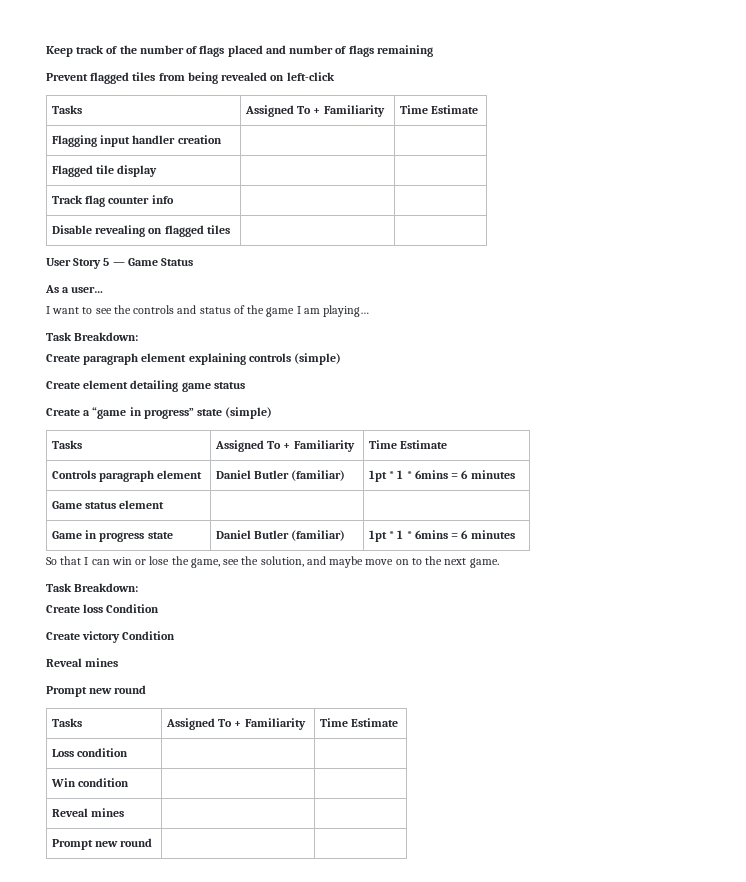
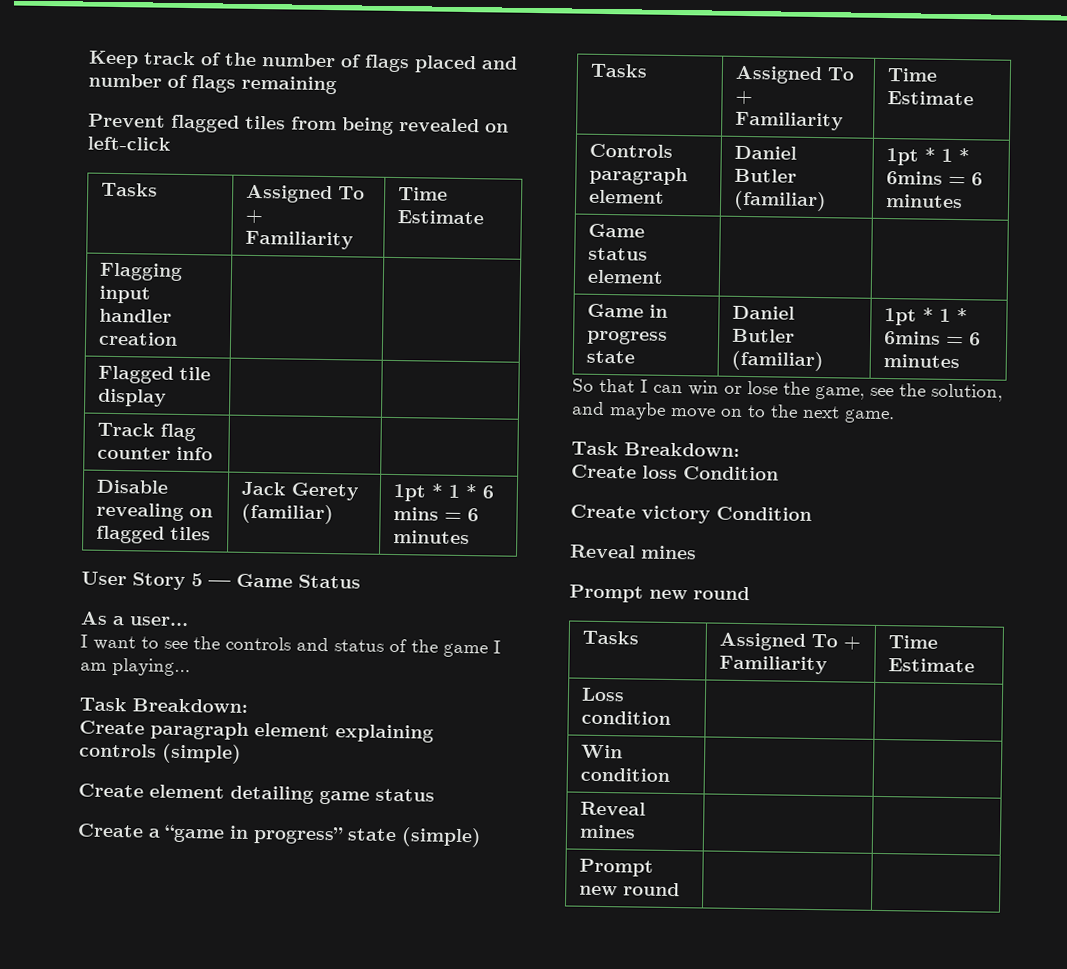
- Disable revealing on flagged tiles | |
+ Disable revealing on flagged tiles | Jack Gerety (familiar) | 1pt * 1 * 6 mins = 6 minutes

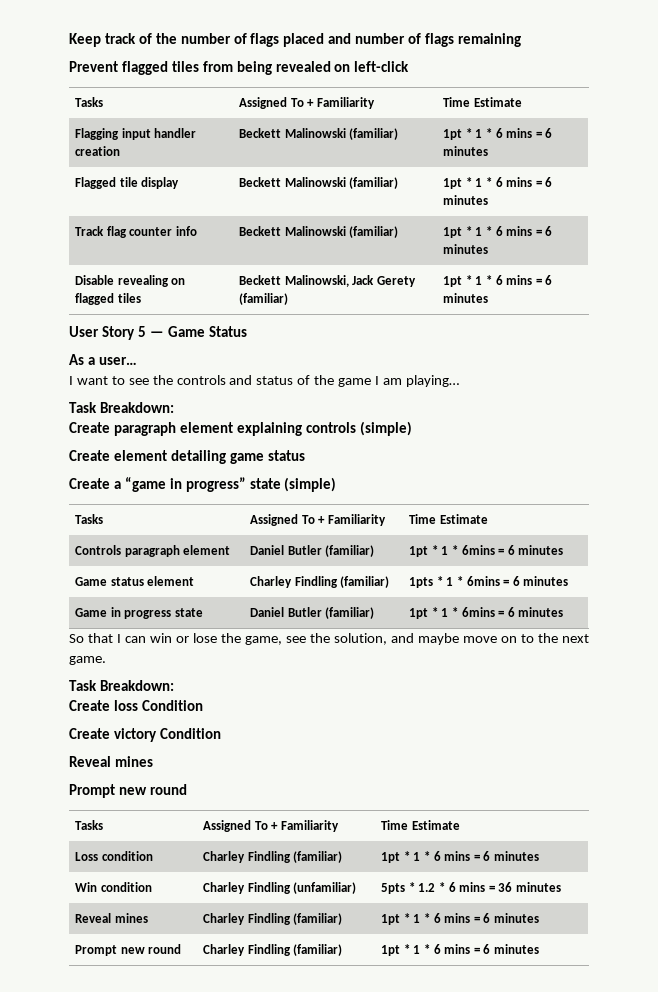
- Flagging input handler creation | |
- Flagged tile display | |
- Track flag counter info | |
+ Flagging input handler creation | Beckett Malinowski (familiar) | 1pt * 1 * 6 mins = 6 minutes
+ Flagged tile display | Beckett Malinowski (familiar) | 1pt * 1 * 6 mins = 6 minutes
+ Track flag counter info | Beckett Malinowski (familiar) | 1pt * 1 * 6 mins = 6 minutes
- Disable revealing on flagged tiles | Jack Gerety (familiar) | 1pt * 1 * 6 mins = 6 minutes
+ Disable revealing on flagged tiles | Beckett Malinowski, Jack Gerety (familiar) | 1pt * 1 * 6 mins = 6 minutes
- Game status element | |
+ Game status element | Charley Findling (familiar) | 1pts * 1 * 6mins = 6 minutes
- Loss condition | |
- Win condition | |
- Reveal mines | |
- Prompt new round | |
+ Loss condition | Charley Findling (familiar) | 1pt * 1 * 6 mins = 6 minutes
+ Win condition | Charley Findling (unfamiliar) | 5pts * 1.2 * 6 mins = 36 minutes
+ Reveal mines | Charley Findling (familiar) | 1pt * 1 * 6 mins = 6 minutes
+ Prompt new round | Charley Findling (familiar) | 1pt * 1 * 6 mins = 6 minutes

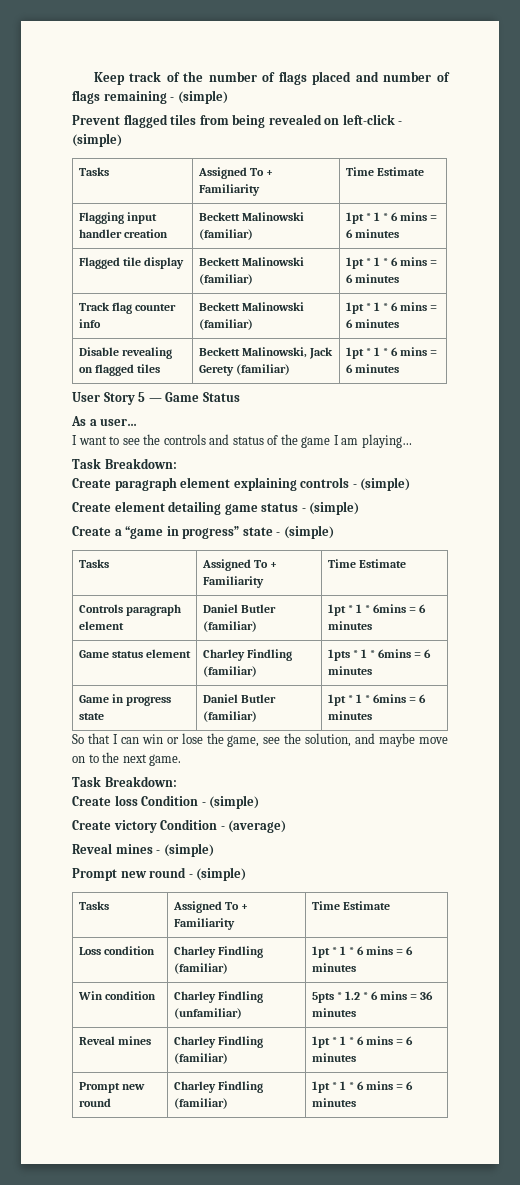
- Keep track of the number of flags placed and number of flags remaining
+ Keep track of the number of flags placed and number of flags remaining - (simple)
- Prevent flagged tiles from being revealed on left-click
+ Prevent flagged tiles from being revealed on left-click - (simple)
- Create paragraph element explaining controls (simple)
+ Create paragraph element explaining controls - (simple)
- Create element detailing game status
+ Create element detailing game status - (simple)
- Create a “game in progress” state (simple)
+ Create a “game in progress” state - (simple)
- Create loss Condition
+ Create loss Condition - (simple)
- Create victory Condition
- Reveal mines
- Prompt new round
+ Create victory Condition - (average)
+ Reveal mines - (simple)
+ Prompt new round - (simple)

